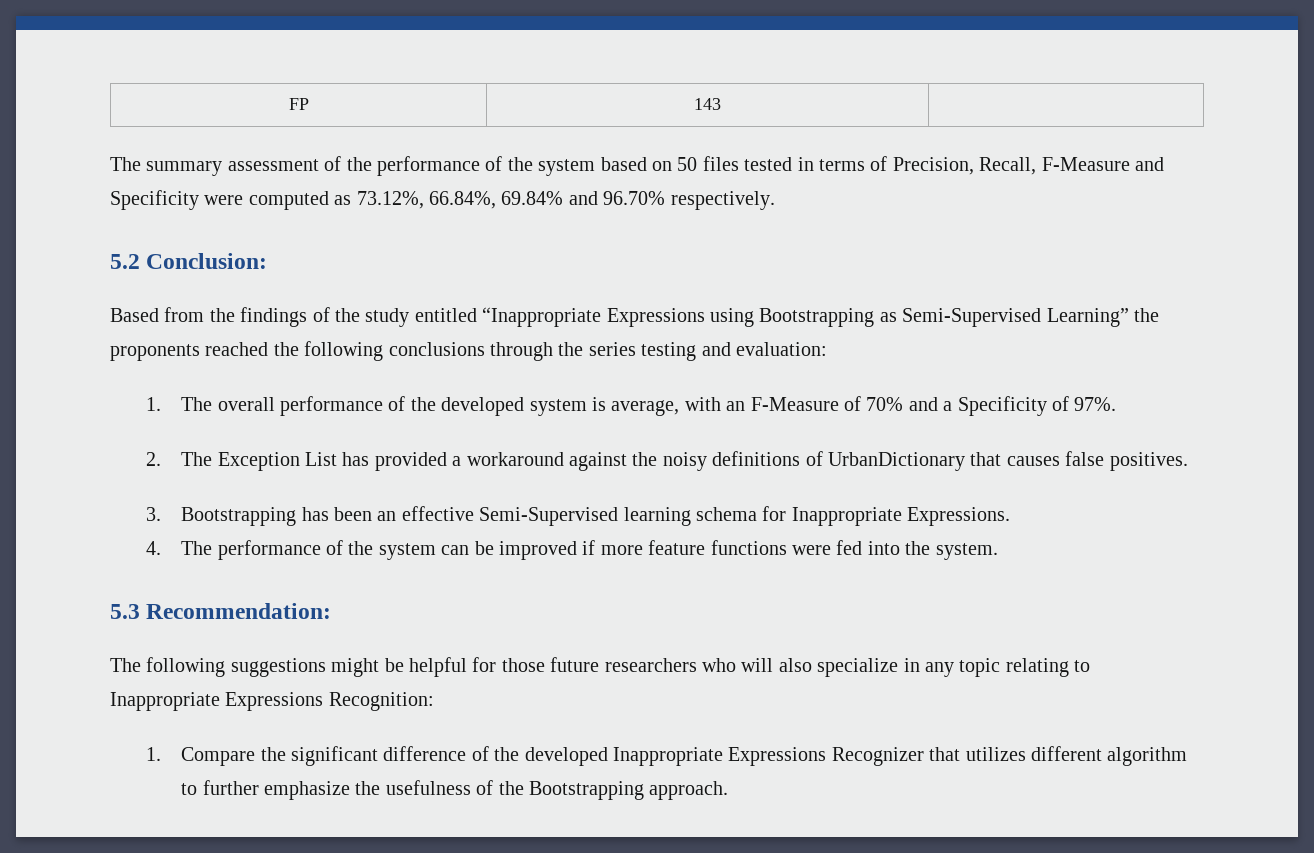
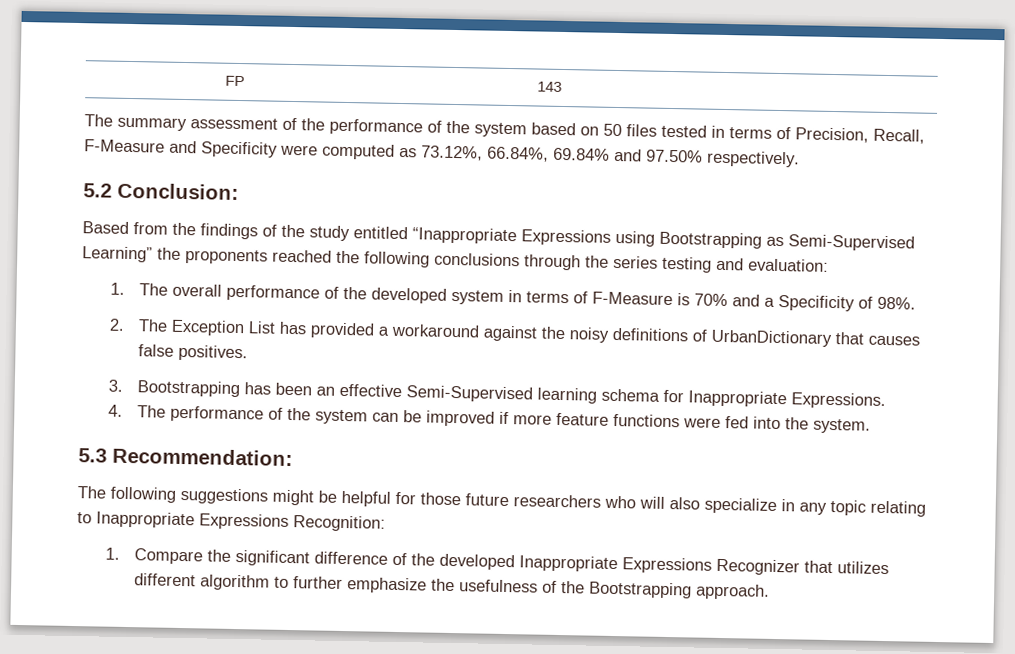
- The summary assessment of the performance of the system based on 50 files tested in terms of Precision, Recall, F-Measure and Specificity were computed as 73.12%, 66.84%, 69.84% and 96.70% respectively.
+ The summary assessment of the performance of the system based on 50 files tested in terms of Precision, Recall, F-Measure and Specificity were computed as 73.12%, 66.84%, 69.84% and 97.50% respectively.
- 1. The overall performance of the developed system is average, with an F-Measure of 70% and a Specificity of 97%.
+ 1. The overall performance of the developed system in terms of F-Measure is 70% and a Specificity of 98%.

